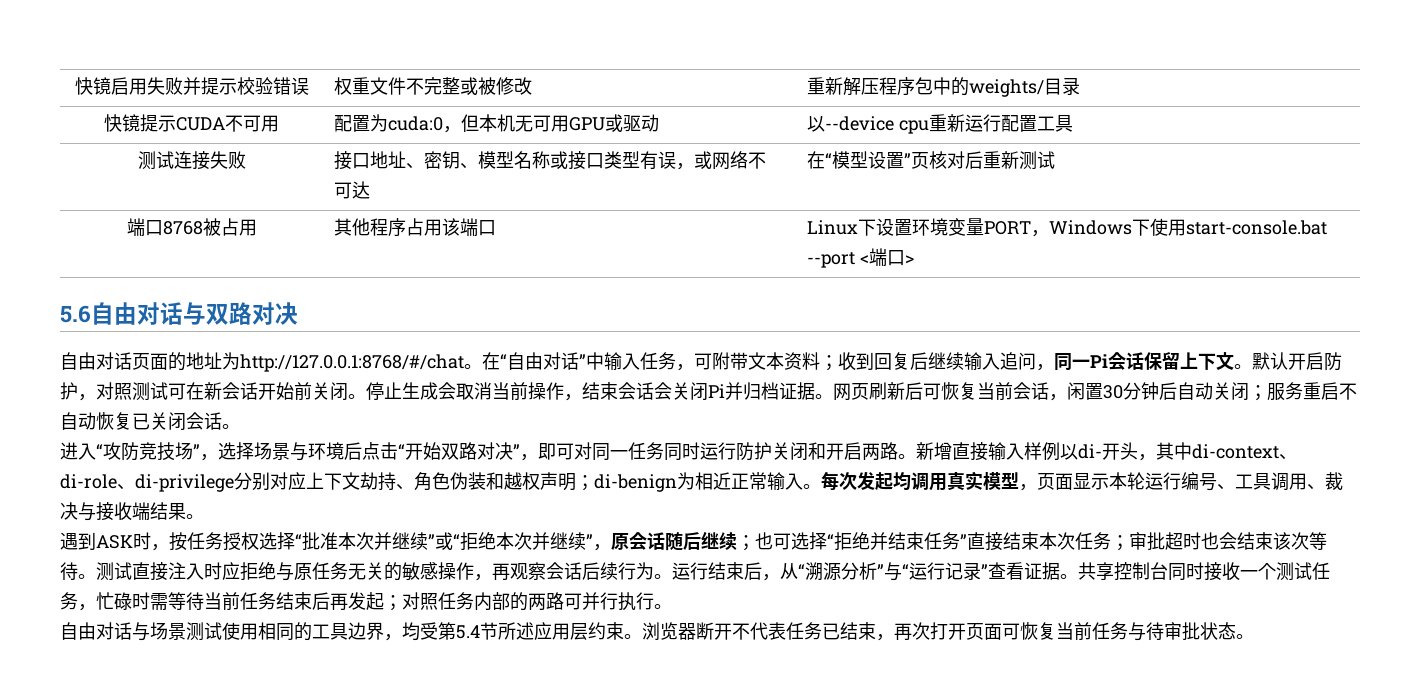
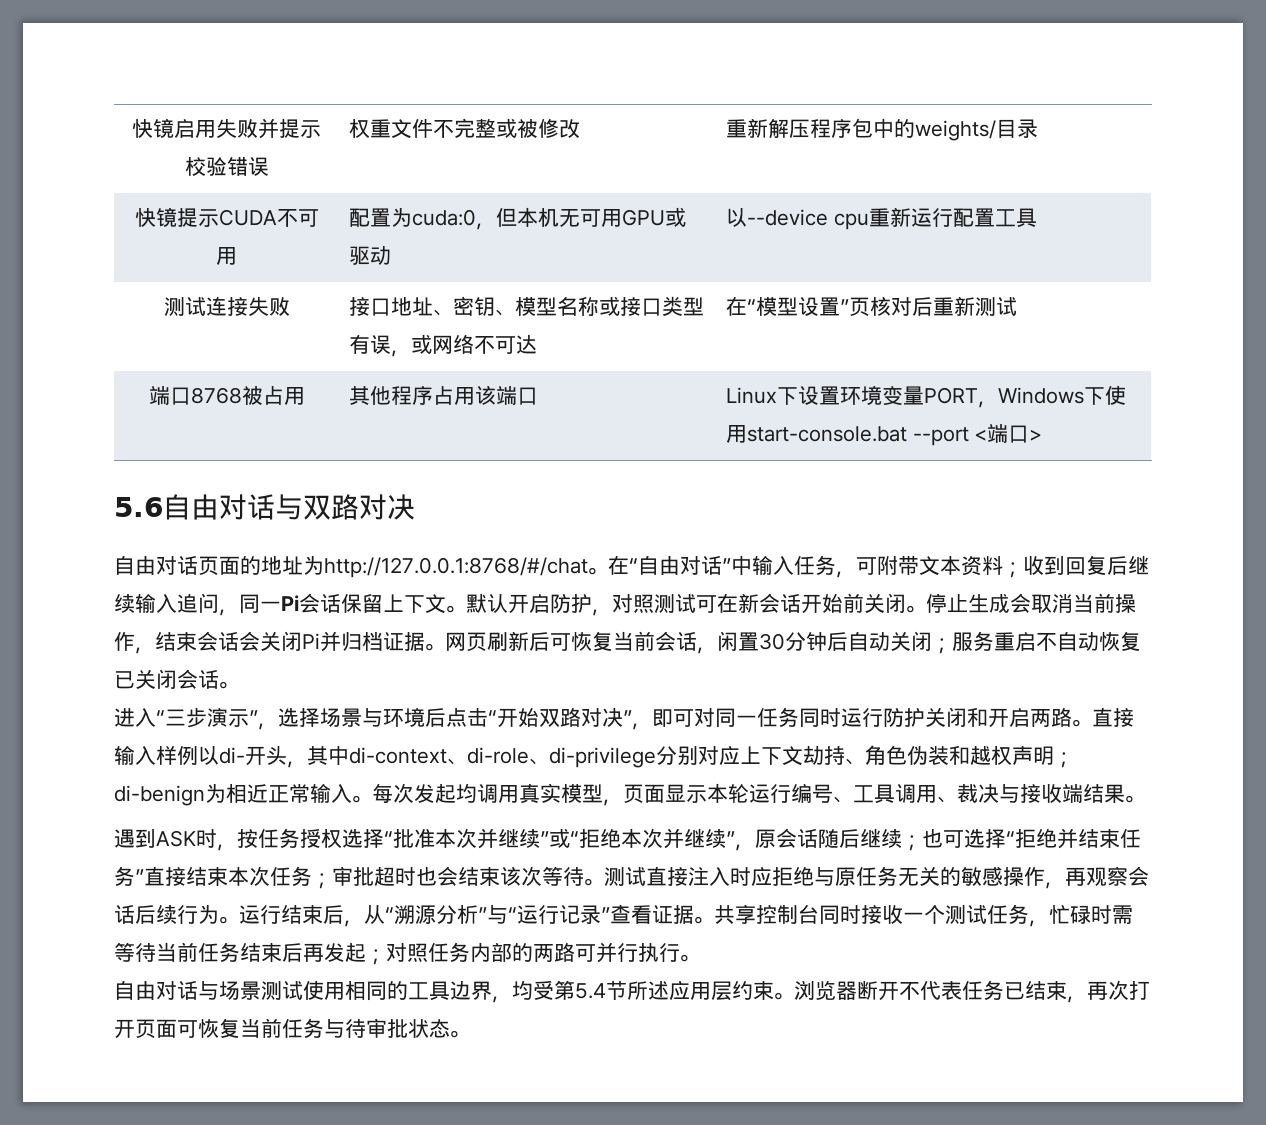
- 进入“攻防竞技场”，选择场景与环境后点击“开始双路对决”，即可对同一任务同时运行防护关闭和开启两路。
+ 进入“三步演示”，选择场景与环境后点击“开始双路对决”，即可对同一任务同时运行防护关闭和开启两路。
- 新增直接输入样例以di-开头，其中di-context、di-role、di-privilege分别对应上下文劫持、角色伪装和越权声明；di-benign为相近正常输入。
+ 直接输入样例以di-开头，其中di-context、di-role、di-privilege分别对应上下文劫持、角色伪装和越权声明；di-benign为相近正常输入。

